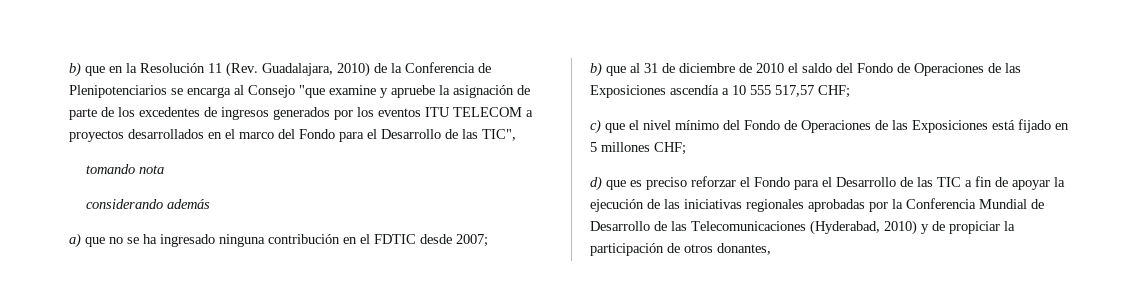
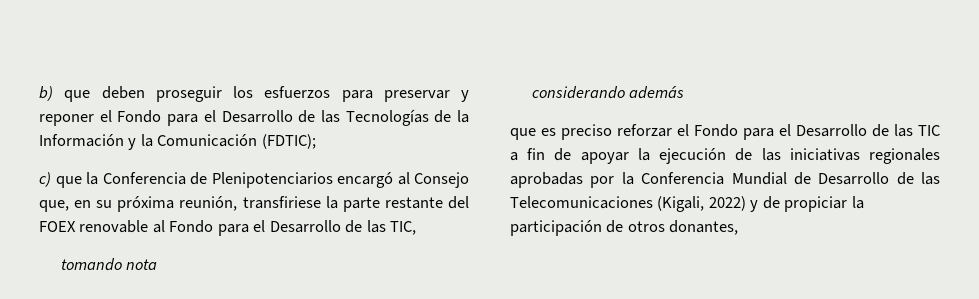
- b) que en la Resolución 11 (Rev. Guadalajara, 2010) de la Conferencia de Plenipotenciarios se encarga al Consejo "que examine y apruebe la asignación de parte de los excedentes de ingresos generados por los eventos ITU TELECOM a proyectos desarrollados en el marco del Fondo para el Desarrollo de las TIC",
+ b) que deben proseguir los esfuerzos para preservar y reponer el Fondo para el Desarrollo de las Tecnologías de la Información y la Comunicación (FDTIC);
+ c) que la Conferencia de Plenipotenciarios encargó al Consejo que, en su próxima reunión, transfiriese la parte restante del FOEX renovable al Fondo para el Desarrollo de las TIC,
  tomando nota
  considerando además
- a) que no se ha ingresado ninguna contribución en el FDTIC desde 2007;
- b) que al 31 de diciembre de 2010 el saldo del Fondo de Operaciones de las Exposiciones ascendía a 10 555 517,57 CHF;
- c) que el nivel mínimo del Fondo de Operaciones de las Exposiciones está fijado en 5 millones CHF;
- d) que es preciso reforzar el Fondo para el Desarrollo de las TIC a fin de apoyar la ejecución de las iniciativas regionales aprobadas por la Conferencia Mundial de Desarrollo de las Telecomunicaciones (Hyderabad, 2010) y de propiciar la participación de otros donantes,
+ que es preciso reforzar el Fondo para el Desarrollo de las TIC a fin de apoyar la ejecución de las iniciativas regionales aprobadas por la Conferencia Mundial de Desarrollo de las Telecomunicaciones (Kigali, 2022) y de propiciar la participación de otros donantes,

